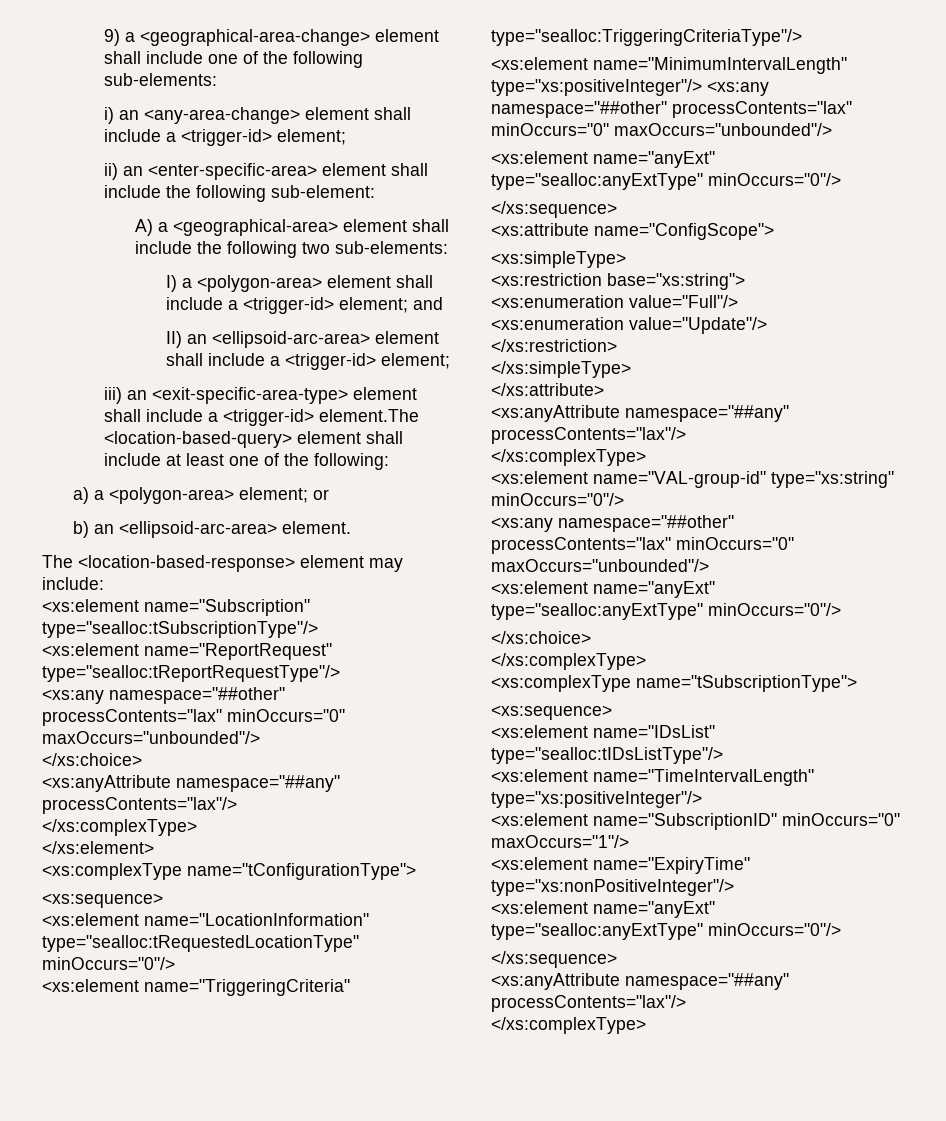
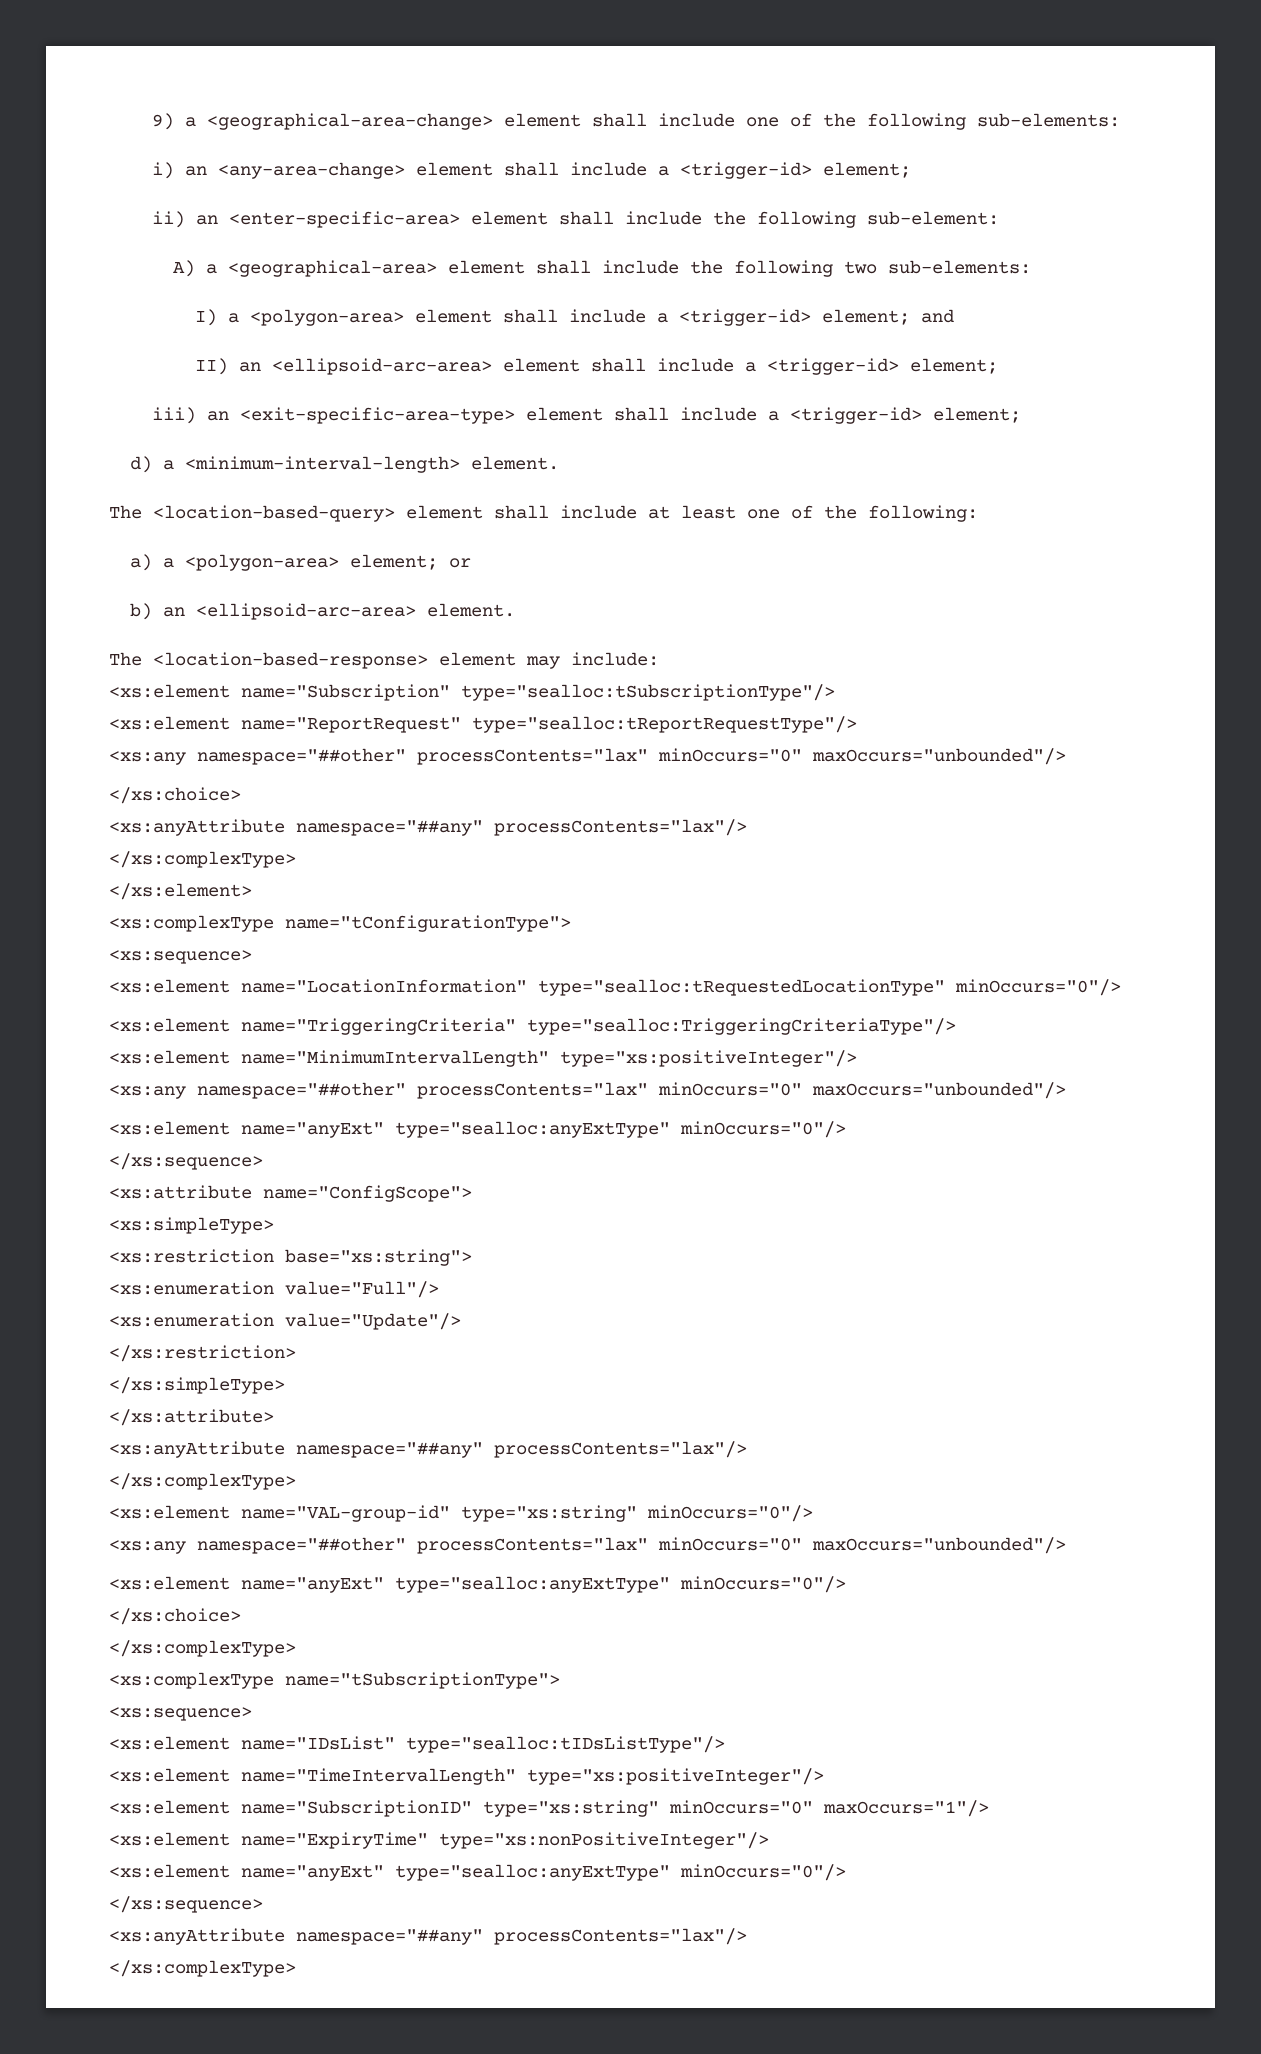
- iii) an <exit-specific-area-type> element shall include a <trigger-id> element.The <location-based-query> element shall include at least one of the following:
+ iii) an <exit-specific-area-type> element shall include a <trigger-id> element;
+ d) a <minimum-interval-length> element.
+ The <location-based-query> element shall include at least one of the following:
- <xs:element name="MinimumIntervalLength" type="xs:positiveInteger"/> <xs:any namespace="##other" processContents="lax" minOccurs="0" maxOccurs="unbounded"/>
+ <xs:element name="MinimumIntervalLength" type="xs:positiveInteger"/>
+ <xs:any namespace="##other" processContents="lax" minOccurs="0" maxOccurs="unbounded"/>
- <xs:element name="SubscriptionID" minOccurs="0" maxOccurs="1"/>
+ <xs:element name="SubscriptionID" type="xs:string" minOccurs="0" maxOccurs="1"/>

